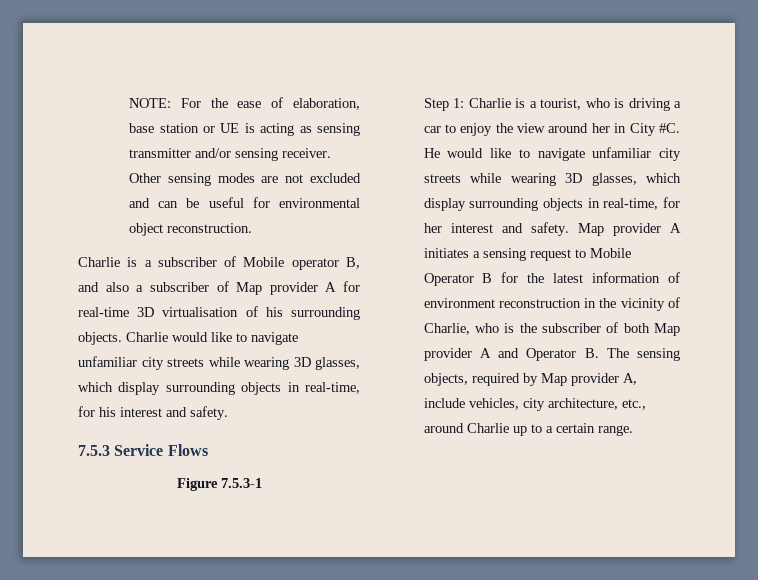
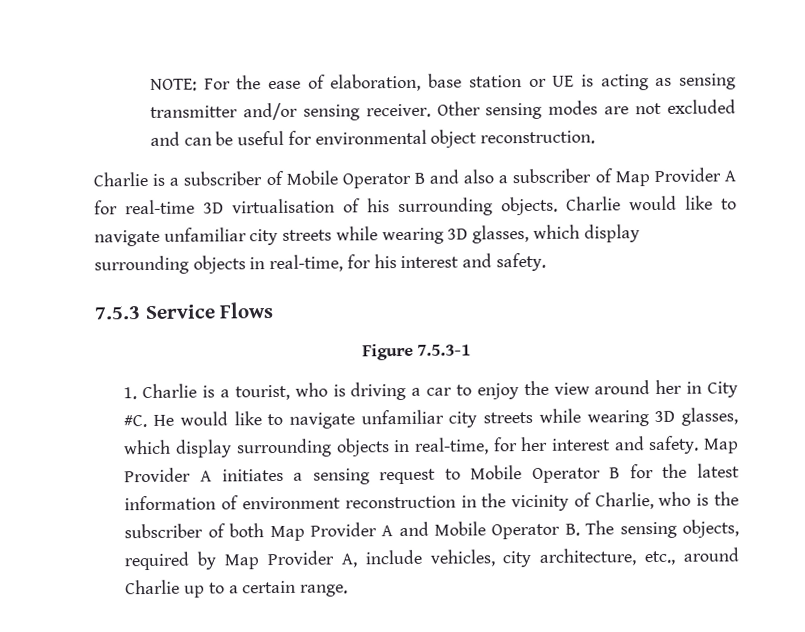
- Charlie is a subscriber of Mobile operator B, and also a subscriber of Map provider A for real-time 3D virtualisation of his surrounding objects.
+ Charlie is a subscriber of Mobile Operator B and also a subscriber of Map Provider A for real-time 3D virtualisation of his surrounding objects.
- Step 1: Charlie is a tourist, who is driving a car to enjoy the view around her in City #C.
+ 1. Charlie is a tourist, who is driving a car to enjoy the view around her in City #C.
- Map provider A initiates a sensing request to Mobile Operator B for the latest information of environment reconstruction in the vicinity of Charlie, who is the subscriber of both Map provider A and Operator B. The sensing objects, required by Map provider A, include vehicles, city architecture, etc., around Charlie up to a certain range.
+ Map Provider A initiates a sensing request to Mobile Operator B for the latest information of environment reconstruction in the vicinity of Charlie, who is the subscriber of both Map Provider A and Mobile Operator B. The sensing objects, required by Map Provider A, include vehicles, city architecture, etc., around Charlie up to a certain range.

